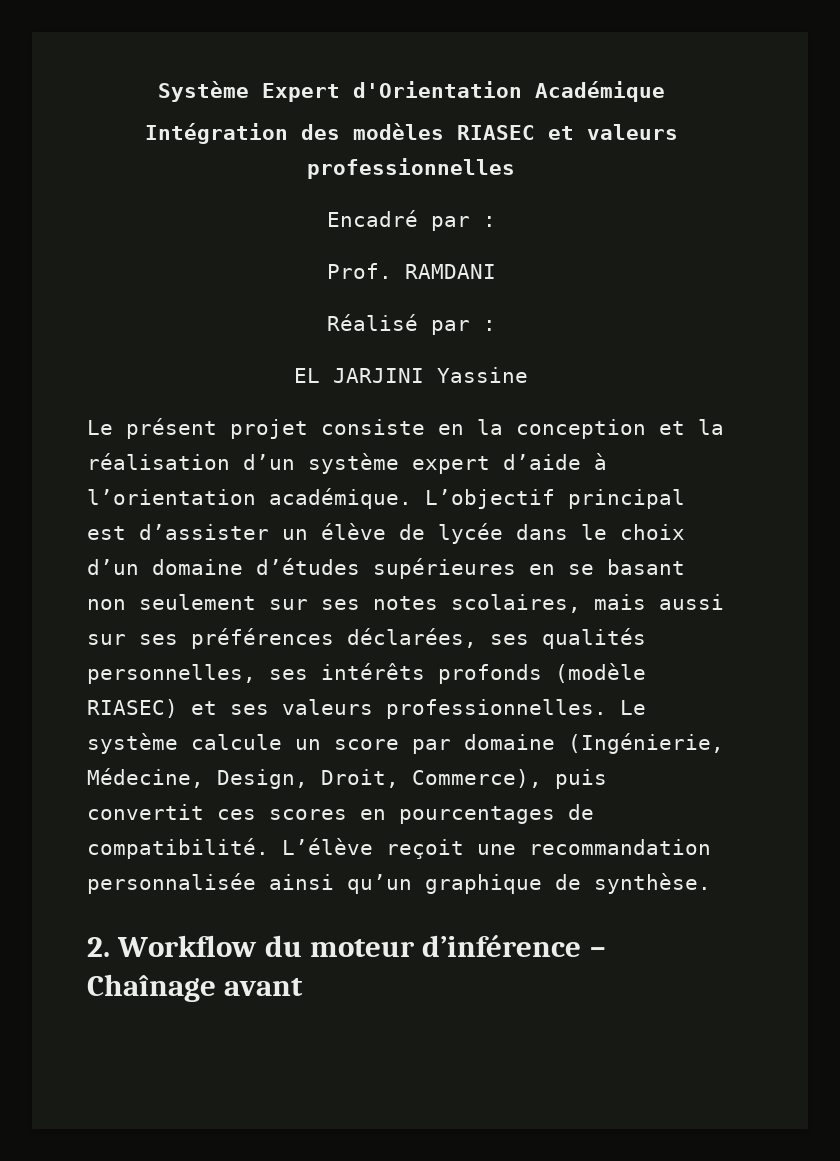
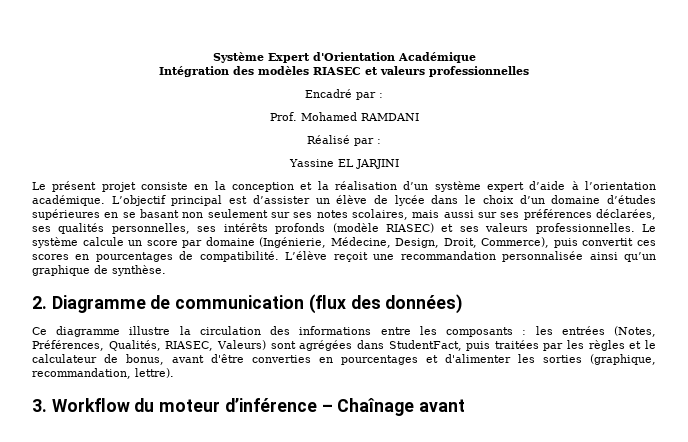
- Prof. RAMDANI
+ Prof. Mohamed RAMDANI
- EL JARJINI Yassine
+ Yassine EL JARJINI
- 2. Workflow du moteur d’inférence – Chaînage avant
+ 2. Diagramme de communication (flux des données)
+ Ce diagramme illustre la circulation des informations entre les composants : les entrées (Notes, Préférences, Qualités, RIASEC, Valeurs) sont agrégées dans StudentFact, puis traitées par les règles et le calculateur de bonus, avant d'être converties en pourcentages et d'alimenter les sorties (graphique, recommandation, lettre).
+ 3. Workflow du moteur d’inférence – Chaînage avant

